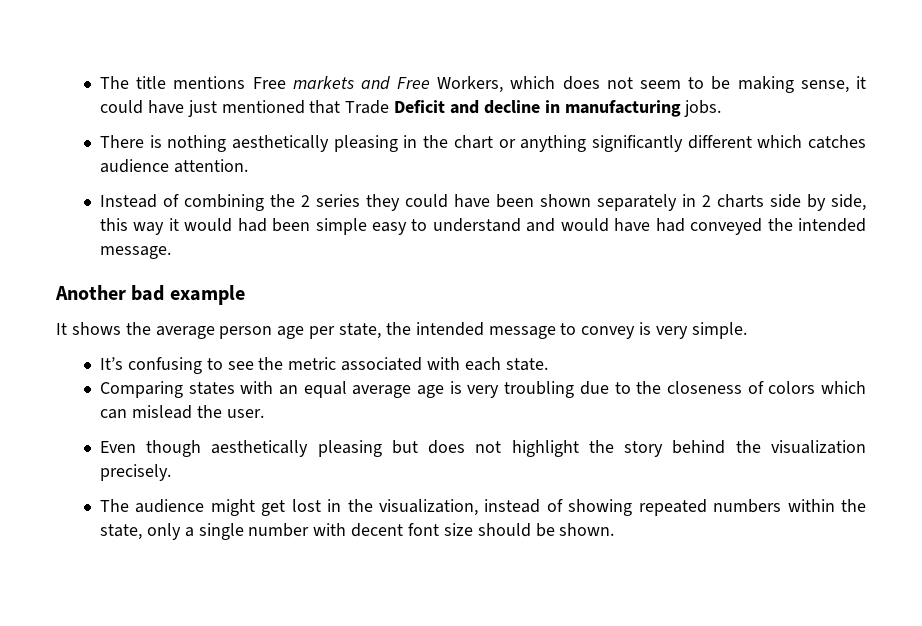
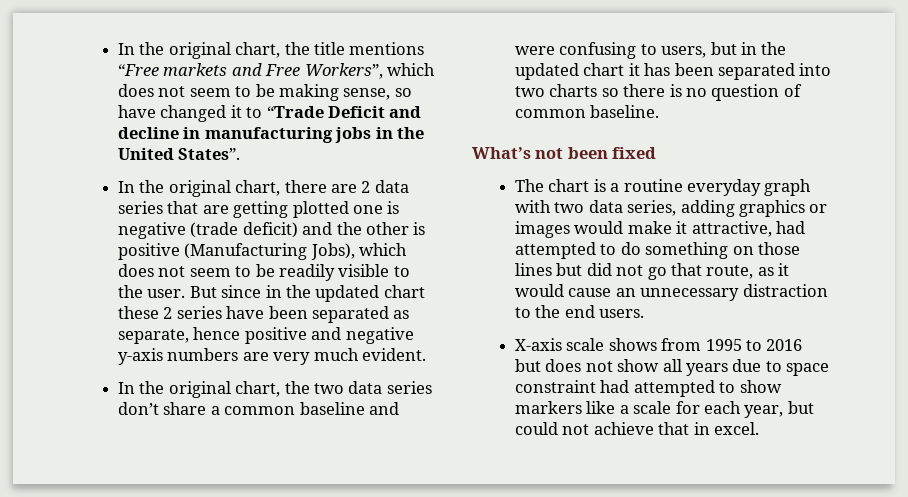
- The title mentions Free markets and Free Workers, which does not seem to be making sense, it could have just mentioned that Trade Deficit and decline in manufacturing jobs.
- There is nothing aesthetically pleasing in the chart or anything significantly different which catches audience attention.
- Instead of combining the 2 series they could have been shown separately in 2 charts side by side, this way it would had been simple easy to understand and would have had conveyed the intended message.
- Another bad example
- It shows the average person age per state, the intended message to convey is very simple.
- It’s confusing to see the metric associated with each state.
- Comparing states with an equal average age is very troubling due to the closeness of colors which can mislead the user.
- Even though aesthetically pleasing but does not highlight the story behind the visualization precisely.
- The audience might get lost in the visualization, instead of showing repeated numbers within the state, only a single number with decent font size should be shown.
+ In the original chart, the title mentions “Free markets and Free Workers”, which does not seem to be making sense, so have changed it to “Trade Deficit and decline in manufacturing jobs in the United States”.
+ In the original chart, there are 2 data series that are getting plotted one is negative (trade deficit) and the other is positive (Manufacturing Jobs), which does not seem to be readily visible to the user. But since in the updated chart these 2 series have been separated as separate, hence positive and negative y-axis numbers are very much evident.
+ In the original chart, the two data series don’t share a common baseline and were confusing to users, but in the updated chart it has been separated into two charts so there is no question of common baseline.
+ What’s not been fixed
+ The chart is a routine everyday graph with two data series, adding graphics or images would make it attractive, had attempted to do something on those lines but did not go that route, as it would cause an unnecessary distraction to the end users.
+ X-axis scale shows from 1995 to 2016 but does not show all years due to space constraint had attempted to show markers like a scale for each year, but could not achieve that in excel.

